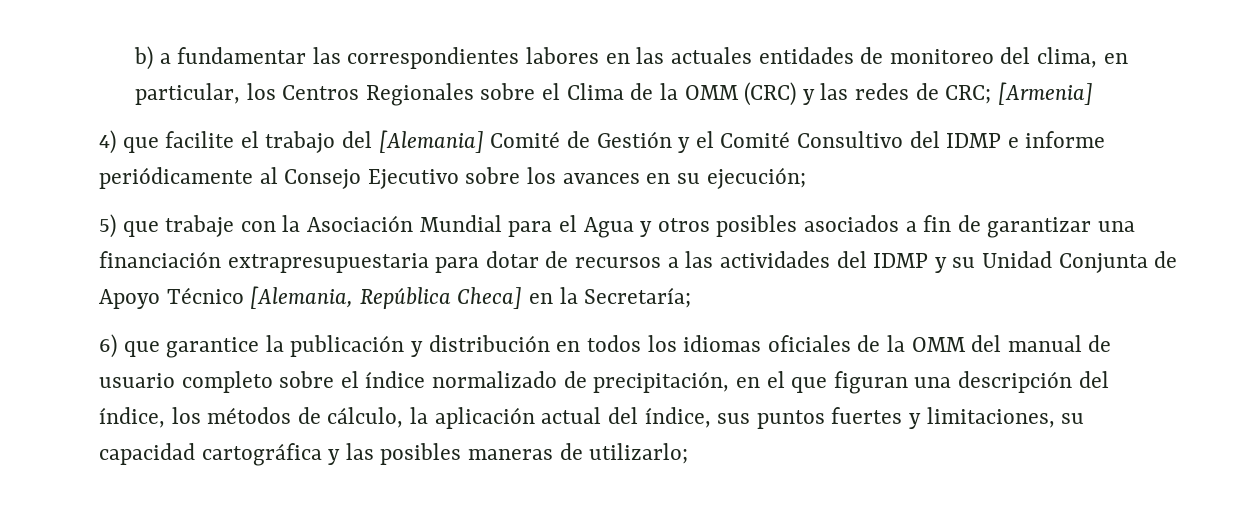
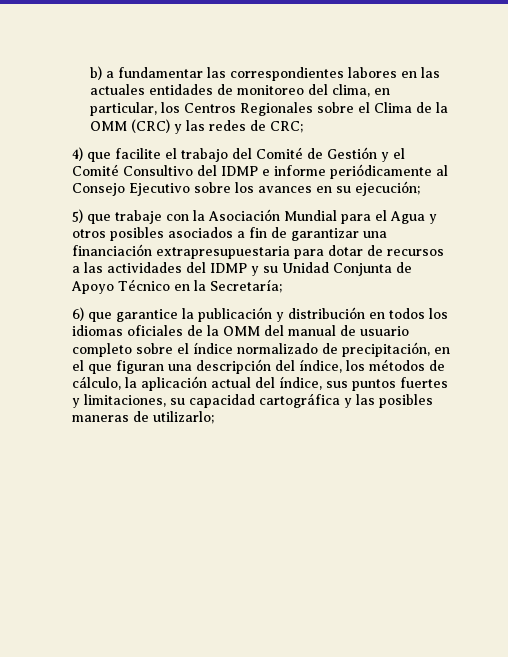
- b) a fundamentar las correspondientes labores en las actuales entidades de monitoreo del clima, en particular, los Centros Regionales sobre el Clima de la OMM (CRC) y las redes de CRC; [Armenia]
+ b) a fundamentar las correspondientes labores en las actuales entidades de monitoreo del clima, en particular, los Centros Regionales sobre el Clima de la OMM (CRC) y las redes de CRC;
- 4) que facilite el trabajo del [Alemania] Comité de Gestión y el Comité Consultivo del IDMP e informe periódicamente al Consejo Ejecutivo sobre los avances en su ejecución;
+ 4) que facilite el trabajo del Comité de Gestión y el Comité Consultivo del IDMP e informe periódicamente al Consejo Ejecutivo sobre los avances en su ejecución;
- 5) que trabaje con la Asociación Mundial para el Agua y otros posibles asociados a fin de garantizar una financiación extrapresupuestaria para dotar de recursos a las actividades del IDMP y su Unidad Conjunta de Apoyo Técnico [Alemania, República Checa] en la Secretaría;
+ 5) que trabaje con la Asociación Mundial para el Agua y otros posibles asociados a fin de garantizar una financiación extrapresupuestaria para dotar de recursos a las actividades del IDMP y su Unidad Conjunta de Apoyo Técnico en la Secretaría;

